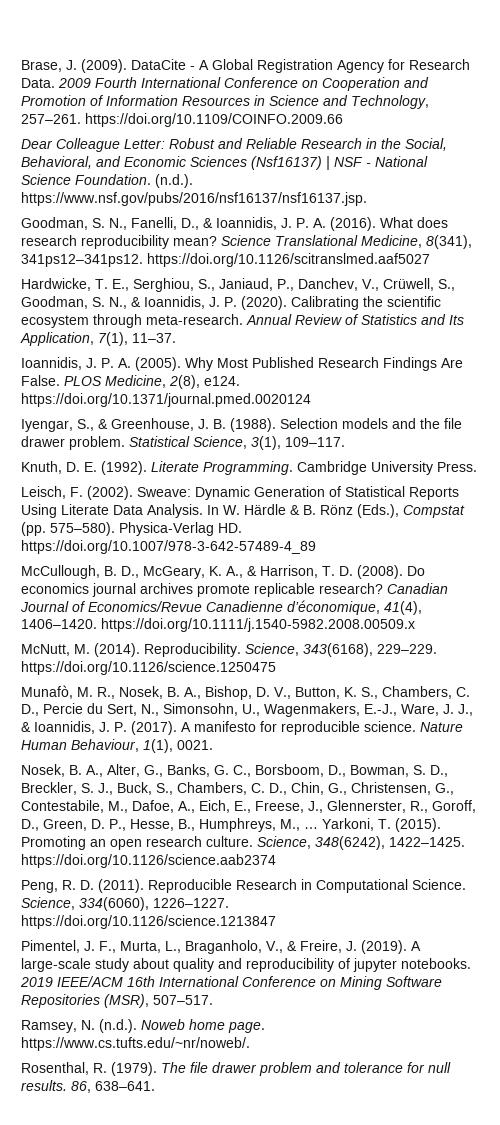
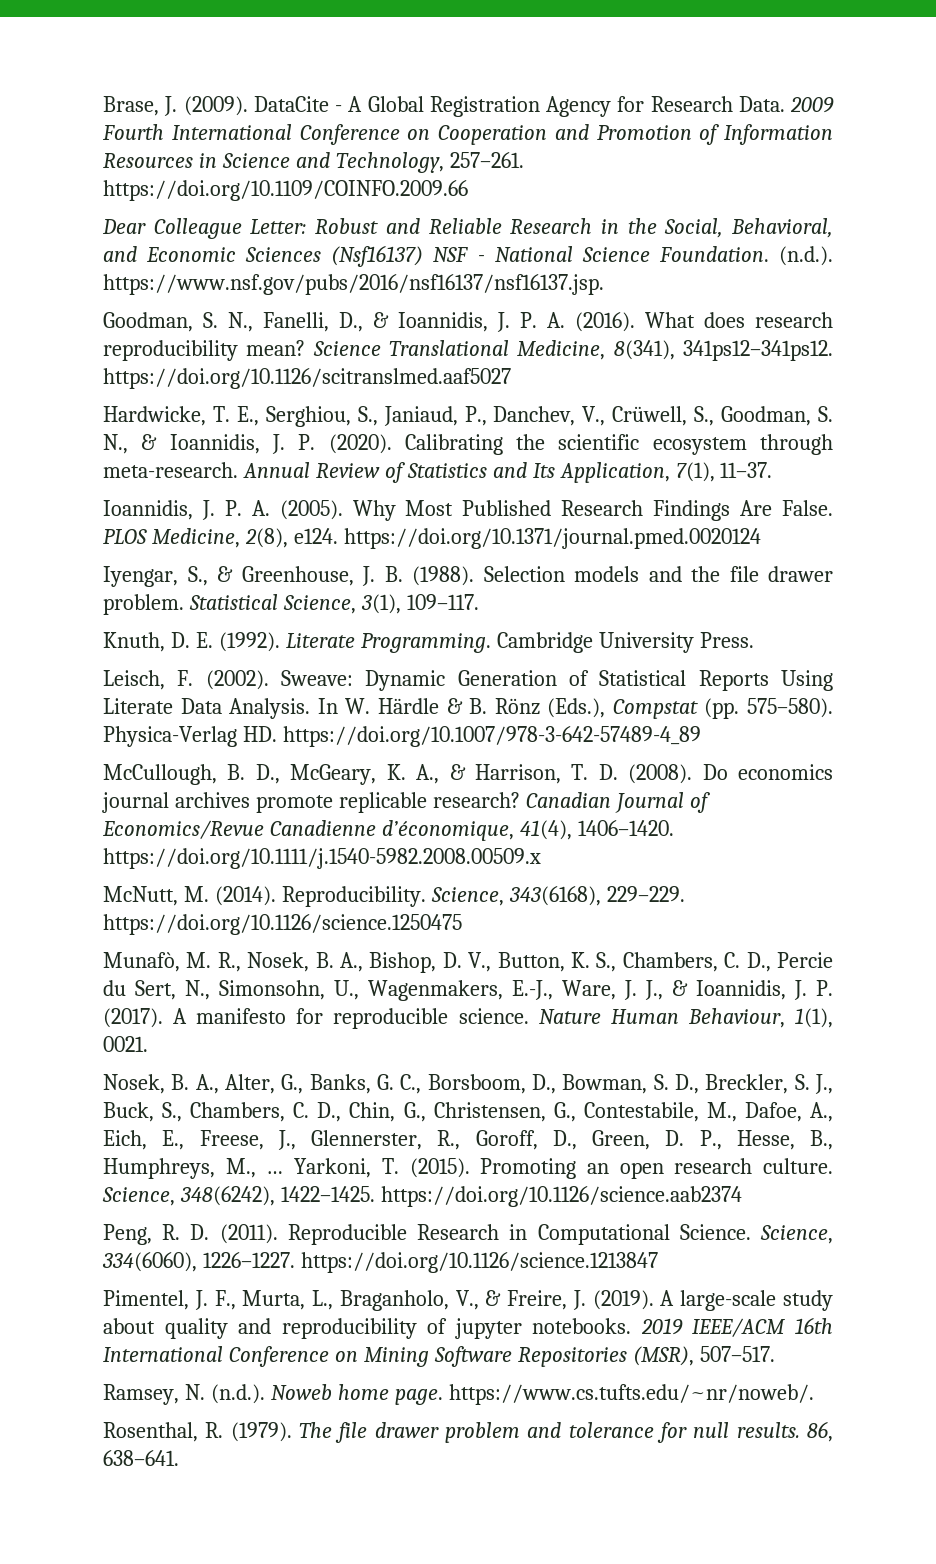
- Dear Colleague Letter: Robust and Reliable Research in the Social, Behavioral, and Economic Sciences (Nsf16137) | NSF - National Science Foundation.
+ Dear Colleague Letter: Robust and Reliable Research in the Social, Behavioral, and Economic Sciences (Nsf16137) NSF - National Science Foundation.

